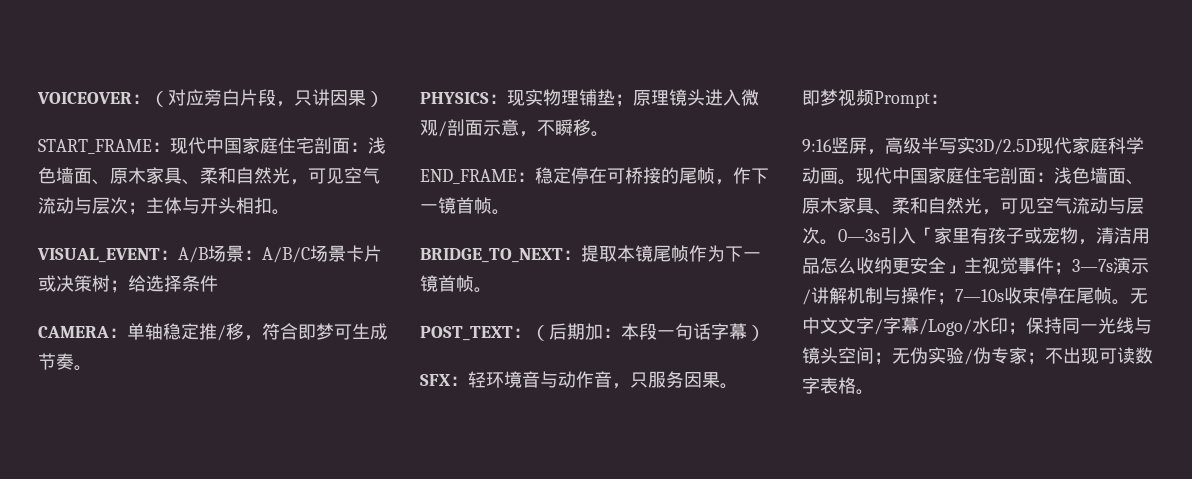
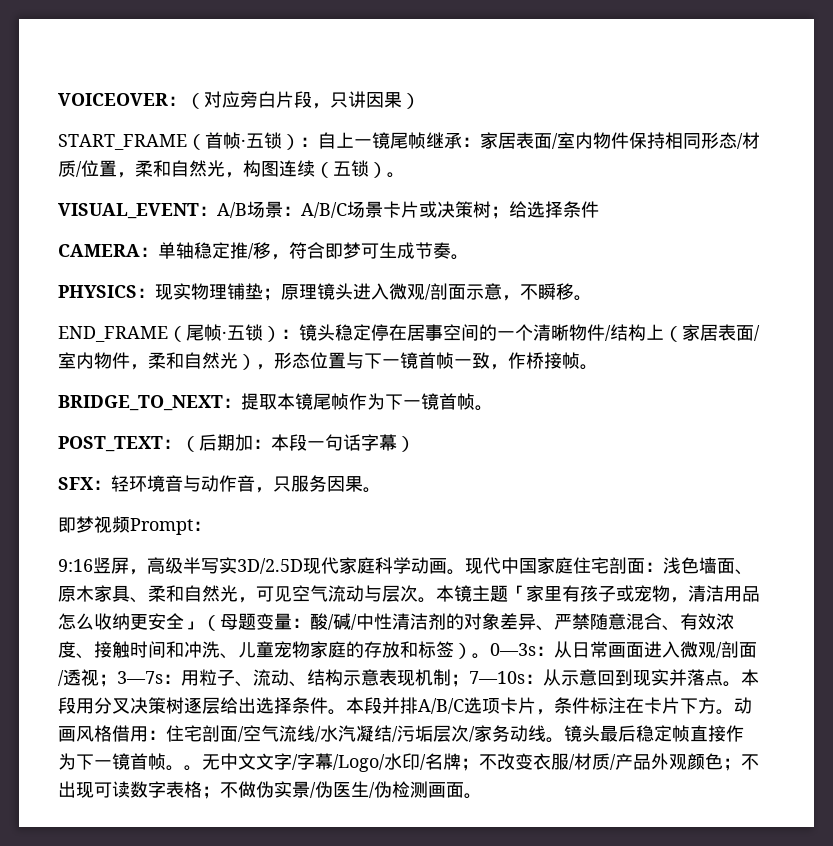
- START_FRAME：现代中国家庭住宅剖面：浅色墙面、原木家具、柔和自然光，可见空气流动与层次；主体与开头相扣。
+ START_FRAME（首帧·五锁）：自上一镜尾帧继承：家居表面/室内物件保持相同形态/材质/位置，柔和自然光，构图连续（五锁）。
- END_FRAME：稳定停在可桥接的尾帧，作下一镜首帧。
+ END_FRAME（尾帧·五锁）：镜头稳定停在居事空间的一个清晰物件/结构上（家居表面/室内物件，柔和自然光），形态位置与下一镜首帧一致，作桥接帧。
- 0—3s引入「家里有孩子或宠物，清洁用品怎么收纳更安全」主视觉事件；3—7s演示/讲解机制与操作；7—10s收束停在尾帧。
+ 本镜主题「家里有孩子或宠物，清洁用品怎么收纳更安全」（母题变量：酸/碱/中性清洁剂的对象差异、严禁随意混合、有效浓度、接触时间和冲洗、儿童宠物家庭的存放和标签）。0—3s：从日常画面进入微观/剖面/透视；3—7s：用粒子、流动、结构示意表现机制；7—10s：从示意回到现实并落点。本段用分叉决策树逐层给出选择条件。本段并排A/B/C选项卡片，条件标注在卡片下方。动画风格借用：住宅剖面/空气流线/水汽凝结/污垢层次/家务动线。镜头最后稳定帧直接作为下一镜首帧。。
- 无中文文字/字幕/Logo/水印；保持同一光线与镜头空间；无伪实验/伪专家；不出现可读数字表格。
+ 无中文文字/字幕/Logo/水印/名牌；不改变衣服/材质/产品外观颜色；不出现可读数字表格；不做伪实景/伪医生/伪检测画面。

